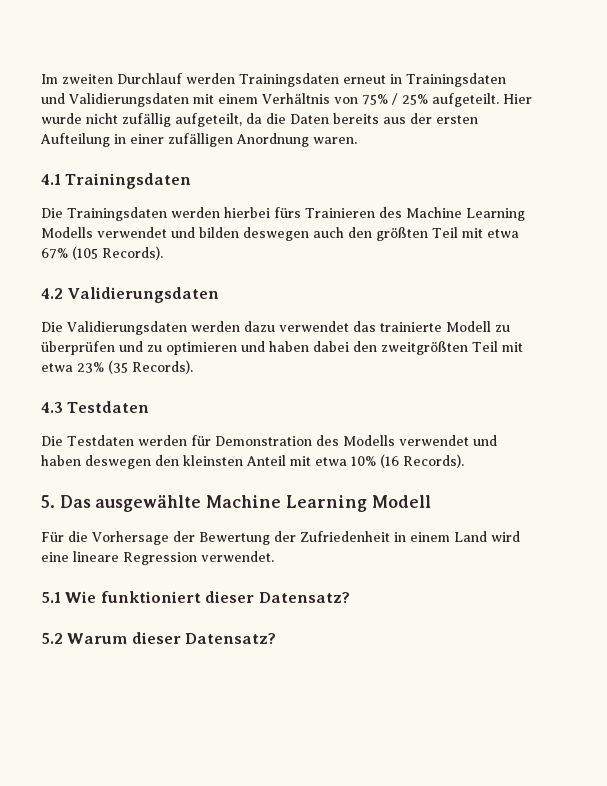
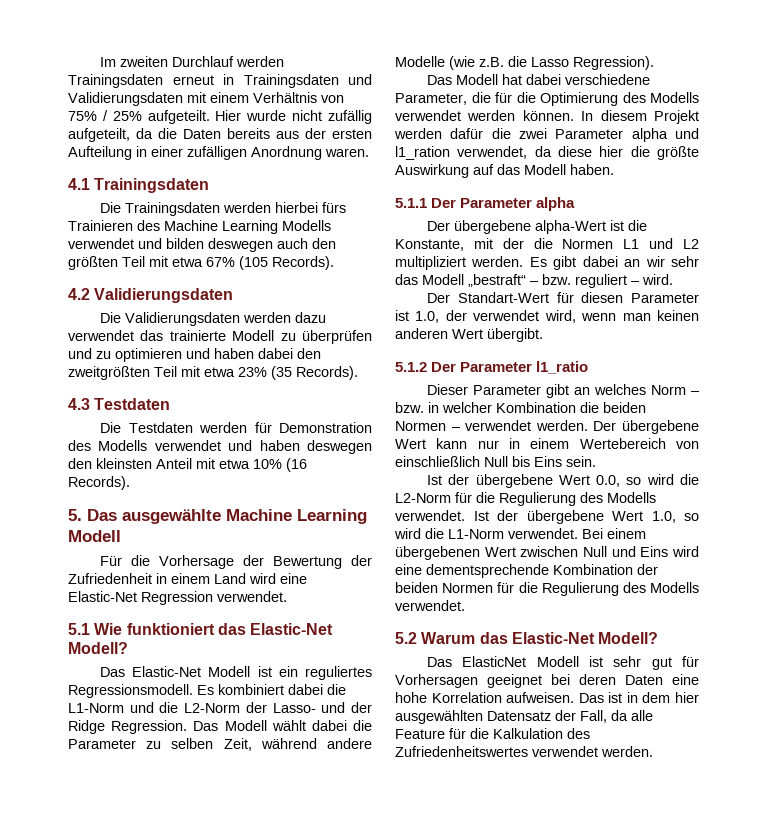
- Für die Vorhersage der Bewertung der Zufriedenheit in einem Land wird eine lineare Regression verwendet.
+ Für die Vorhersage der Bewertung der Zufriedenheit in einem Land wird eine Elastic-Net Regression verwendet.
- 5.1 Wie funktioniert dieser Datensatz?
- 5.2 Warum dieser Datensatz?
+ 5.1 Wie funktioniert das Elastic-Net Modell?
+ Das Elastic-Net Modell ist ein reguliertes Regressionsmodell. Es kombiniert dabei die L1-Norm und die L2-Norm der Lasso- und der Ridge Regression. Das Modell wählt dabei die Parameter zu selben Zeit, während andere Modelle (wie z.B. die Lasso Regression).
+ Das Modell hat dabei verschiedene Parameter, die für die Optimierung des Modells verwendet werden können. In diesem Projekt werden dafür die zwei Parameter alpha und l1_ration verwendet, da diese hier die größte Auswirkung auf das Modell haben.
+ 5.1.1 Der Parameter alpha
+ Der übergebene alpha-Wert ist die Konstante, mit der die Normen L1 und L2 multipliziert werden. Es gibt dabei an wir sehr das Modell „bestraft“ – bzw. reguliert – wird.
+ Der Standart-Wert für diesen Parameter ist 1.0, der verwendet wird, wenn man keinen anderen Wert übergibt.
+ 5.1.2 Der Parameter l1_ratio
+ Dieser Parameter gibt an welches Norm – bzw. in welcher Kombination die beiden Normen – verwendet werden. Der übergebene Wert kann nur in einem Wertebereich von einschließlich Null bis Eins sein.
+ Ist der übergebene Wert 0.0, so wird die L2-Norm für die Regulierung des Modells verwendet. Ist der übergebene Wert 1.0, so wird die L1-Norm verwendet. Bei einem übergebenen Wert zwischen Null und Eins wird eine dementsprechende Kombination der beiden Normen für die Regulierung des Modells verwendet.
+ 5.2 Warum das Elastic-Net Modell?
+ Das ElasticNet Modell ist sehr gut für Vorhersagen geeignet bei deren Daten eine hohe Korrelation aufweisen. Das ist in dem hier ausgewählten Datensatz der Fall, da alle Feature für die Kalkulation des Zufriedenheitswertes verwendet werden.

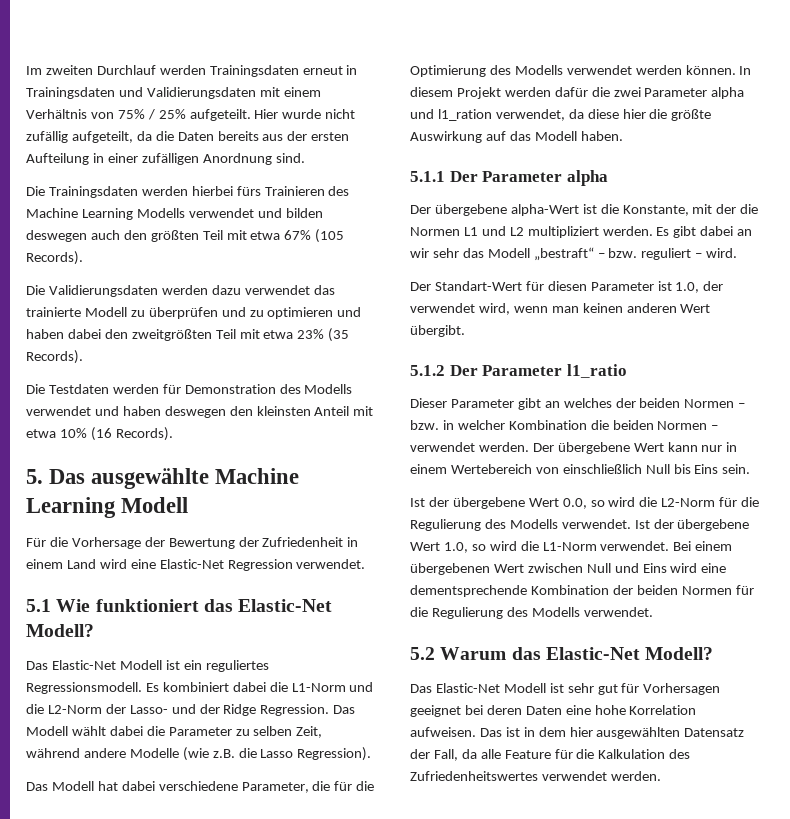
- Hier wurde nicht zufällig aufgeteilt, da die Daten bereits aus der ersten Aufteilung in einer zufälligen Anordnung waren.
- 4.1 Trainingsdaten
+ Hier wurde nicht zufällig aufgeteilt, da die Daten bereits aus der ersten Aufteilung in einer zufälligen Anordnung sind.
- 4.2 Validierungsdaten
- 4.3 Testdaten
- Dieser Parameter gibt an welches Norm – bzw. in welcher Kombination die beiden Normen – verwendet werden.
+ Dieser Parameter gibt an welches der beiden Normen – bzw. in welcher Kombination die beiden Normen – verwendet werden.
- Das ElasticNet Modell ist sehr gut für Vorhersagen geeignet bei deren Daten eine hohe Korrelation aufweisen.
+ Das Elastic-Net Modell ist sehr gut für Vorhersagen geeignet bei deren Daten eine hohe Korrelation aufweisen.

